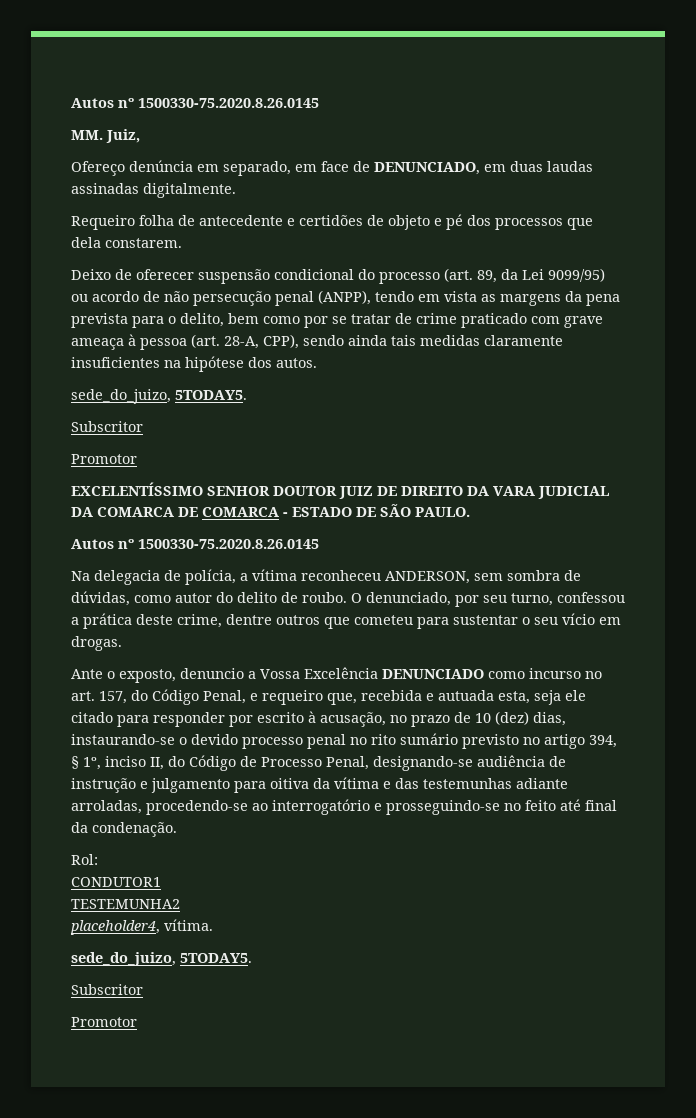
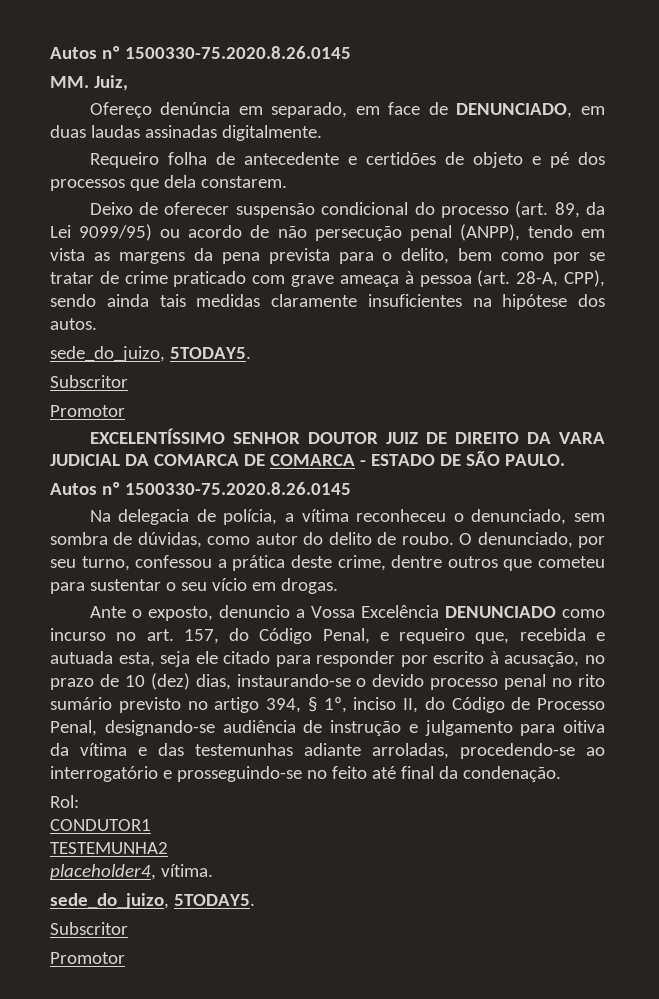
- Na delegacia de polícia, a vítima reconheceu ANDERSON, sem sombra de dúvidas, como autor do delito de roubo.
+ Na delegacia de polícia, a vítima reconheceu o denunciado, sem sombra de dúvidas, como autor do delito de roubo.

